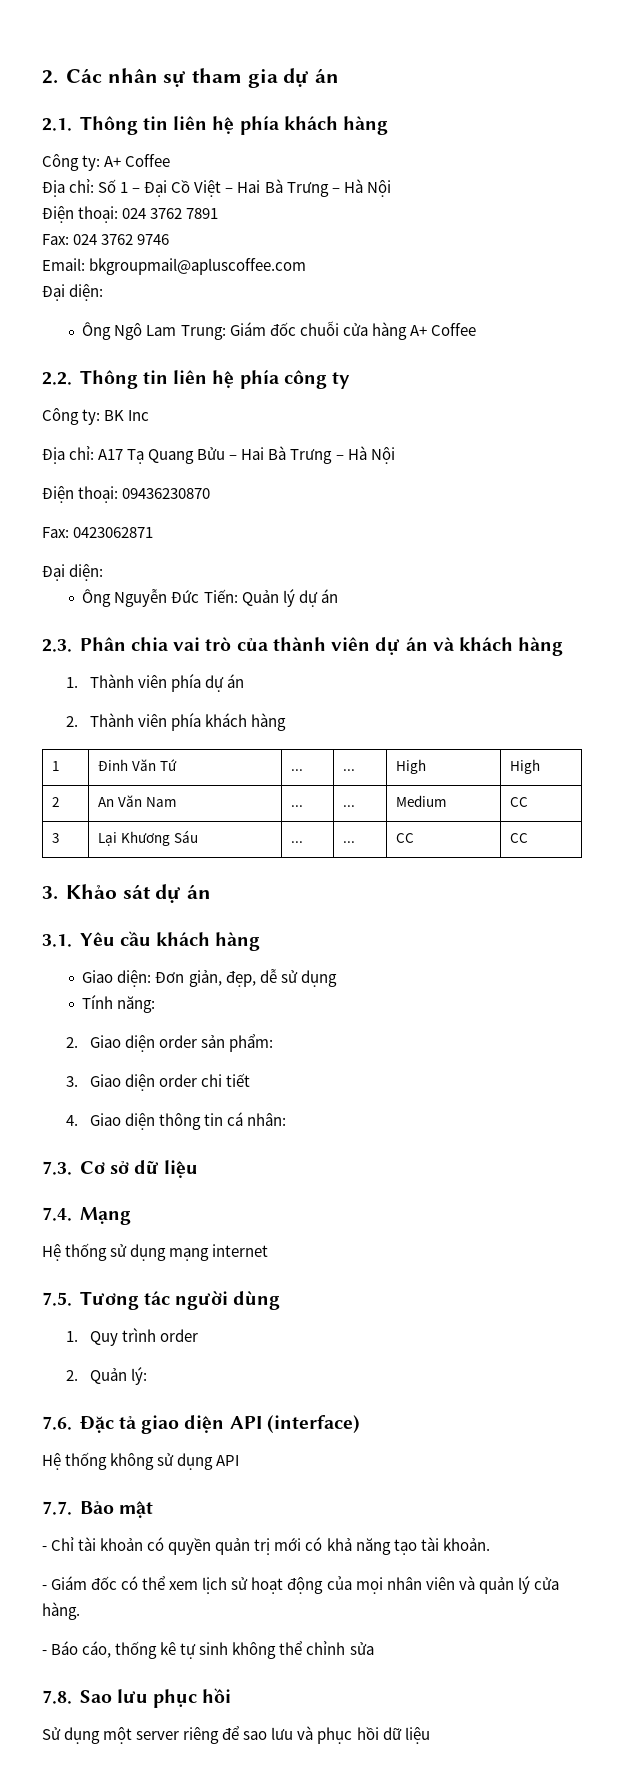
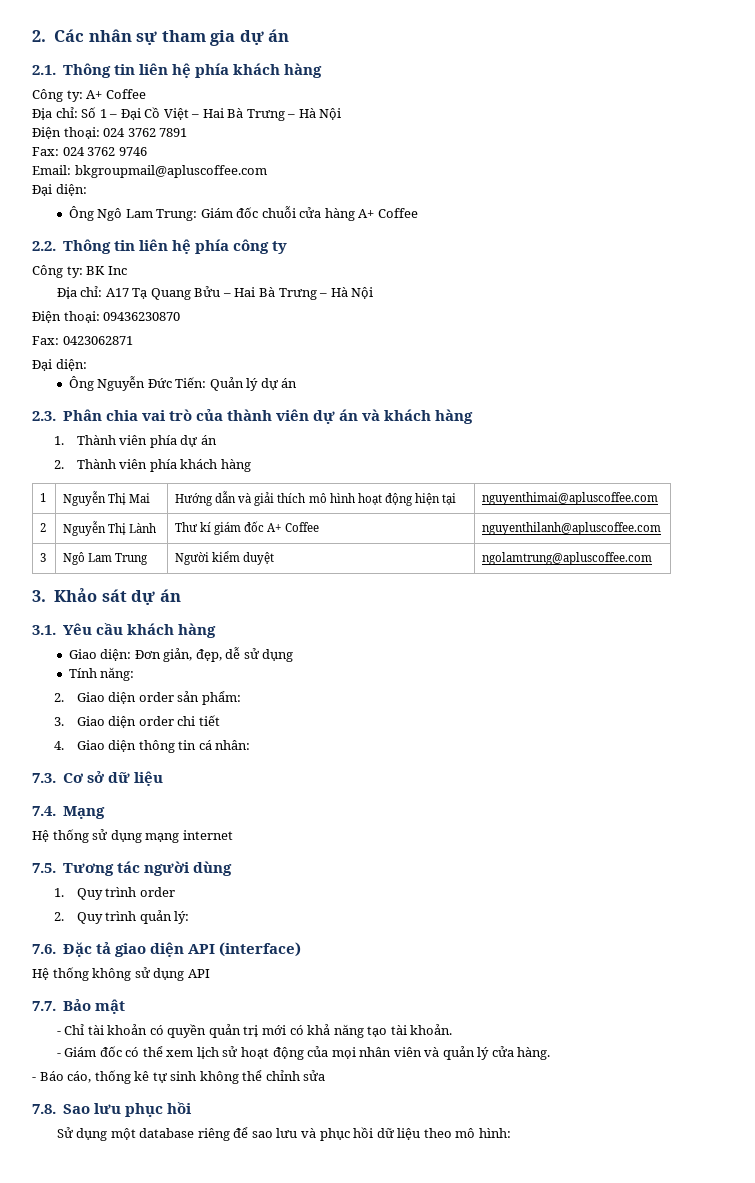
- 1 | Đinh Văn Tứ | ... | ... | High | High
- 2 | An Văn Nam | ... | ... | Medium | CC
- 3 | Lại Khương Sáu | ... | ... | CC | CC
+ 1 | Nguyễn Thị Mai | Hướng dẫn và giải thích mô hình hoạt động hiện tại | nguyenthimai@apluscoffee.com
+ 2 | Nguyễn Thị Lành | Thư kí giám đốc A+ Coffee | nguyenthilanh@apluscoffee.com
+ 3 | Ngô Lam Trung | Người kiểm duyệt | ngolamtrung@apluscoffee.com
- 2. Quản lý:
+ 2. Quy trình quản lý:
- Sử dụng một server riêng để sao lưu và phục hồi dữ liệu
+ Sử dụng một database riêng để sao lưu và phục hồi dữ liệu theo mô hình:

